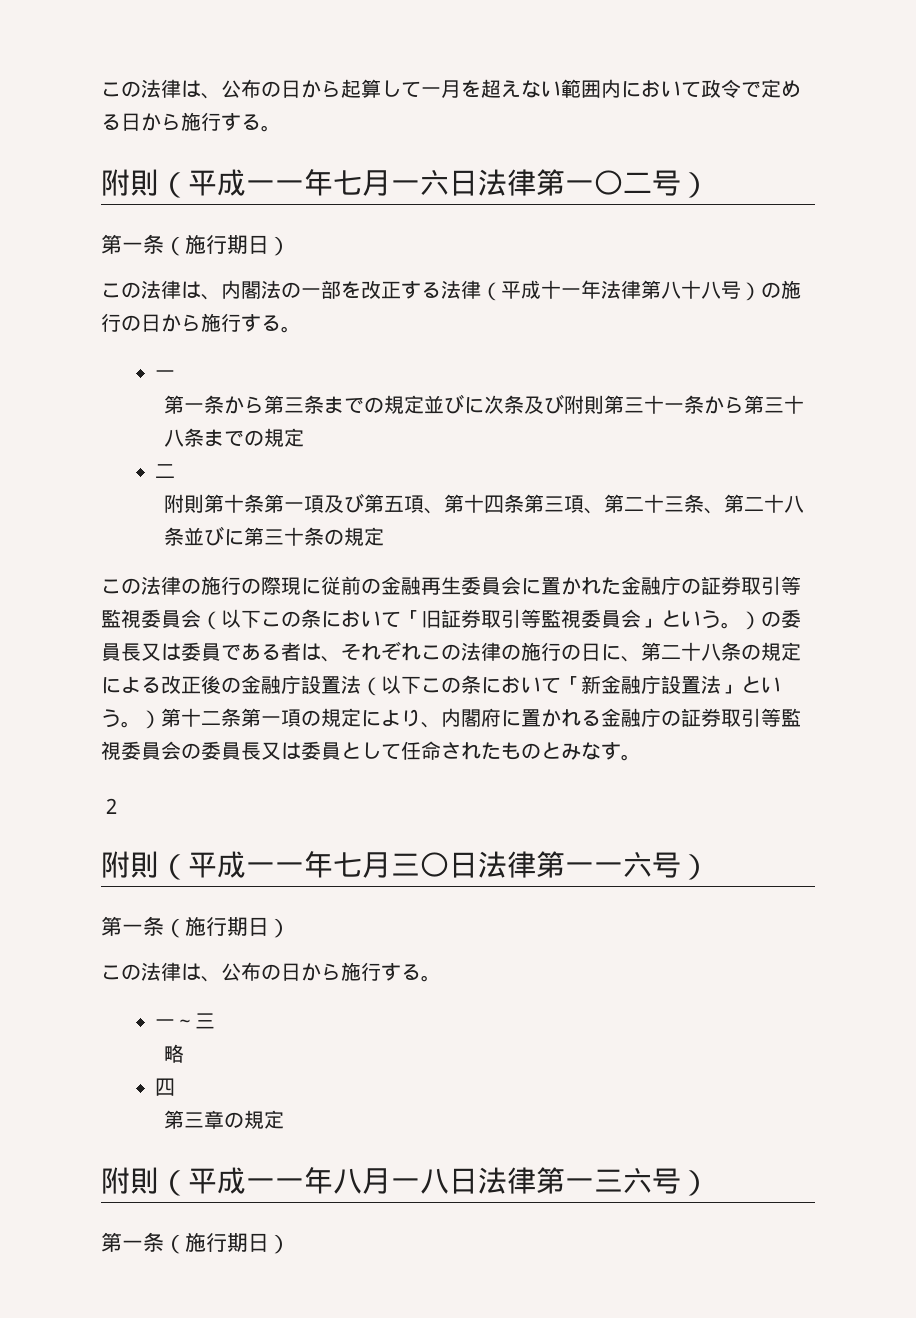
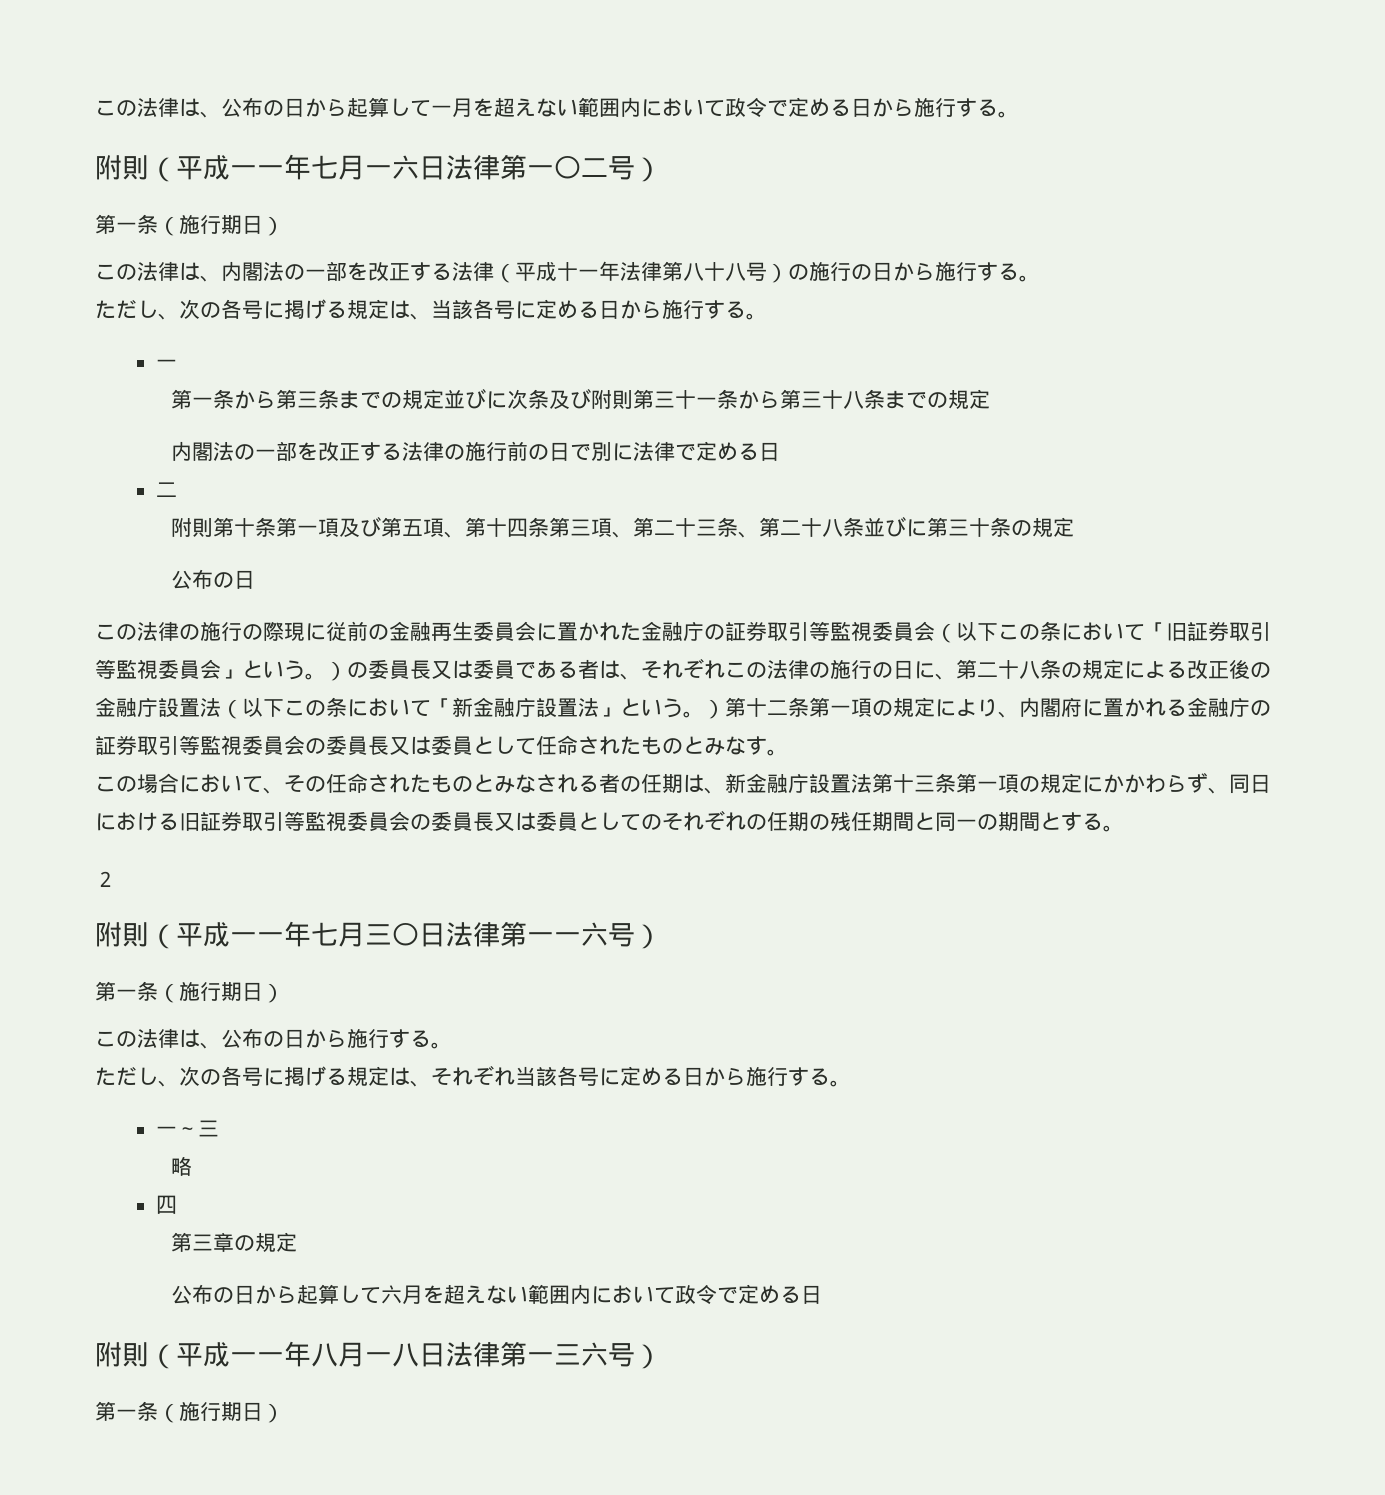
+ ただし、次の各号に掲げる規定は、当該各号に定める日から施行する。
+ 内閣法の一部を改正する法律の施行前の日で別に法律で定める日
  附則第十条第一項及び第五項、第十四条第三項、第二十三条、第二十八条並びに第三十条の規定
+ 公布の日
+ この場合において、その任命されたものとみなされる者の任期は、新金融庁設置法第十三条第一項の規定にかかわらず、同日における旧証券取引等監視委員会の委員長又は委員としてのそれぞれの任期の残任期間と同一の期間とする。
+ ただし、次の各号に掲げる規定は、それぞれ当該各号に定める日から施行する。
+ 公布の日から起算して六月を超えない範囲内において政令で定める日

